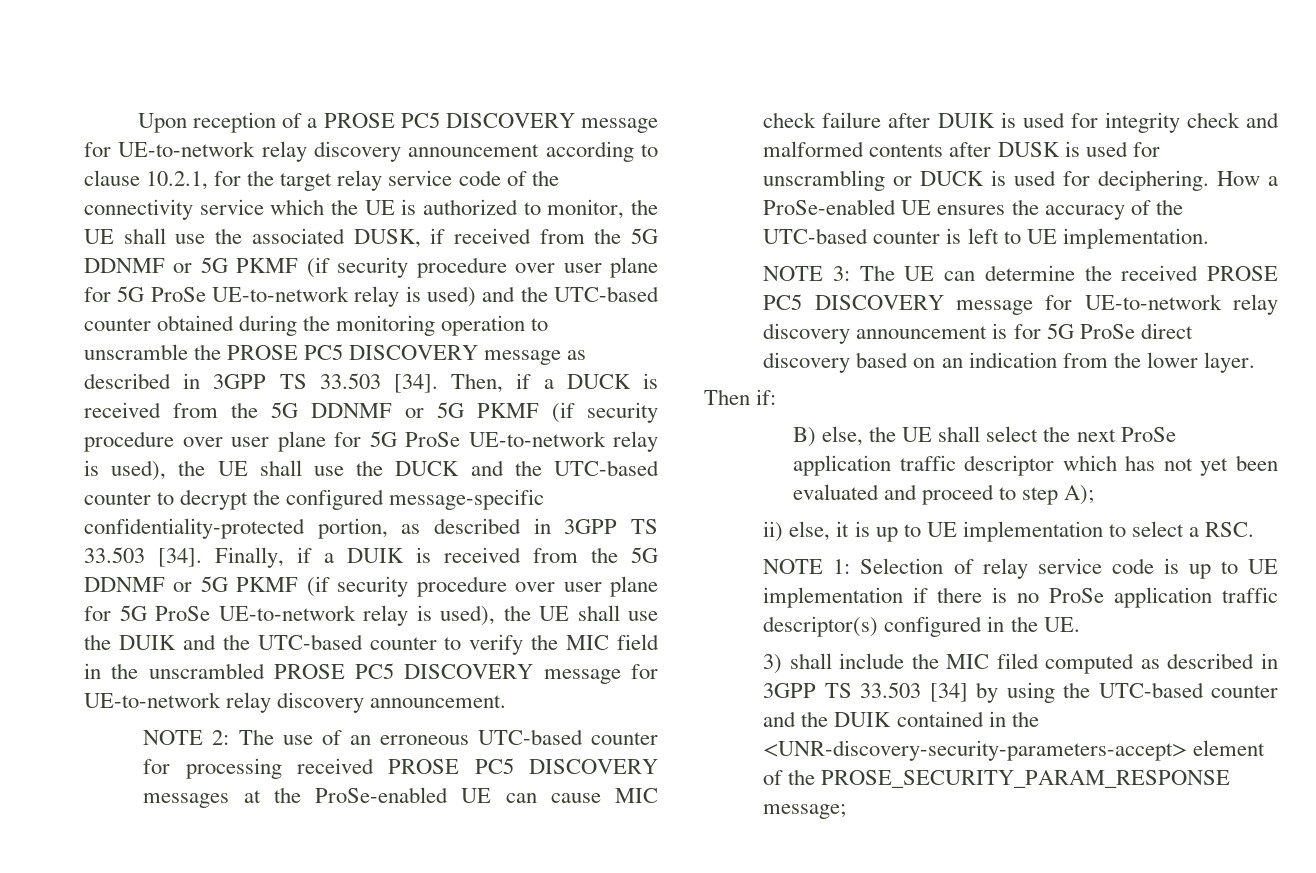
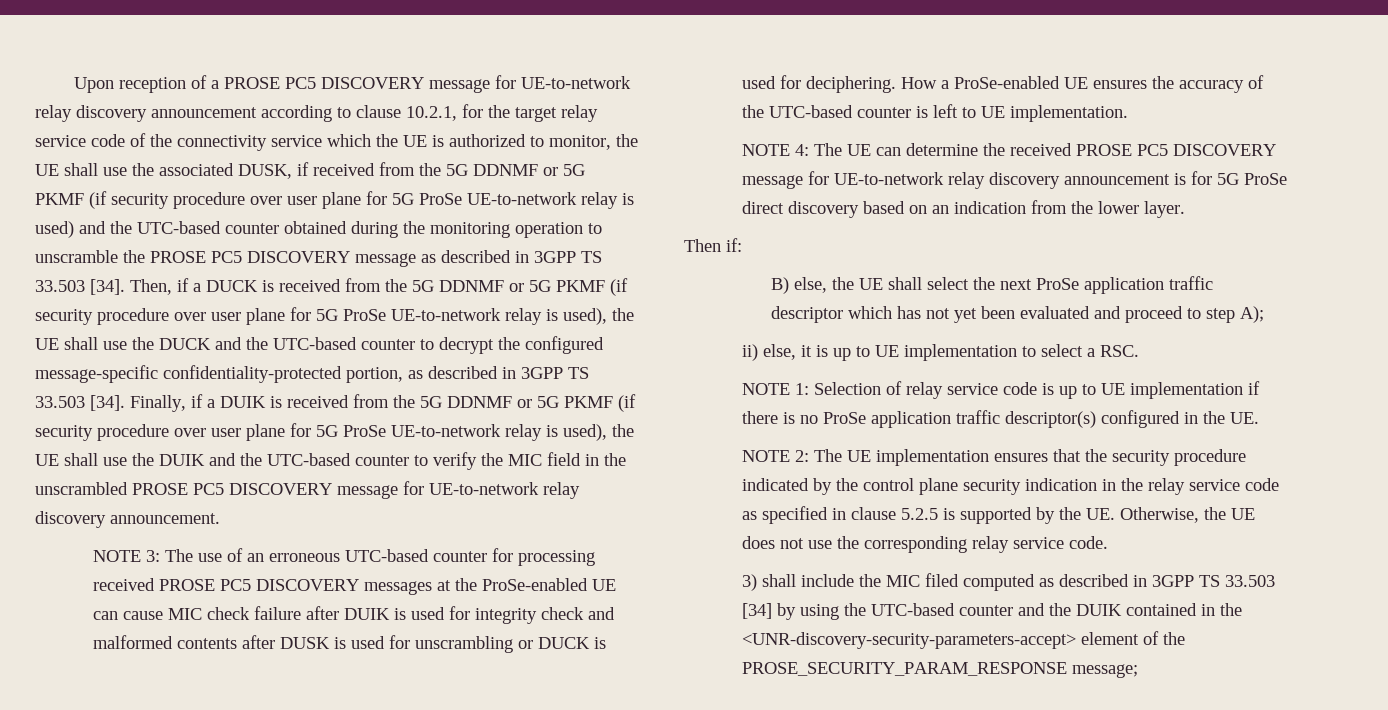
- NOTE 2: The use of an erroneous UTC-based counter for processing received PROSE PC5 DISCOVERY messages at the ProSe-enabled UE can cause MIC check failure after DUIK is used for integrity check and malformed contents after DUSK is used for unscrambling or DUCK is used for deciphering.
+ NOTE 3: The use of an erroneous UTC-based counter for processing received PROSE PC5 DISCOVERY messages at the ProSe-enabled UE can cause MIC check failure after DUIK is used for integrity check and malformed contents after DUSK is used for unscrambling or DUCK is used for deciphering.
- NOTE 3: The UE can determine the received PROSE PC5 DISCOVERY message for UE-to-network relay discovery announcement is for 5G ProSe direct discovery based on an indication from the lower layer.
+ NOTE 4: The UE can determine the received PROSE PC5 DISCOVERY message for UE-to-network relay discovery announcement is for 5G ProSe direct discovery based on an indication from the lower layer.
+ NOTE 2: The UE implementation ensures that the security procedure indicated by the control plane security indication in the relay service code as specified in clause 5.2.5 is supported by the UE. Otherwise, the UE does not use the corresponding relay service code.

